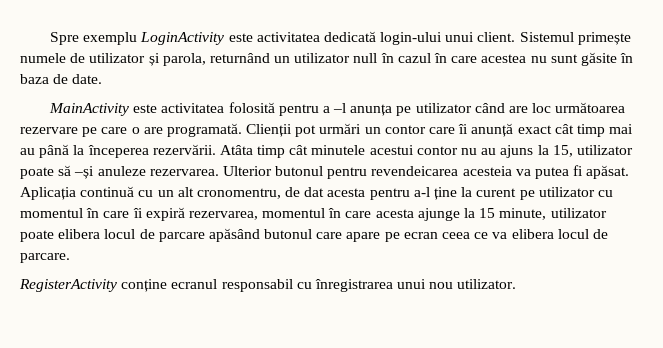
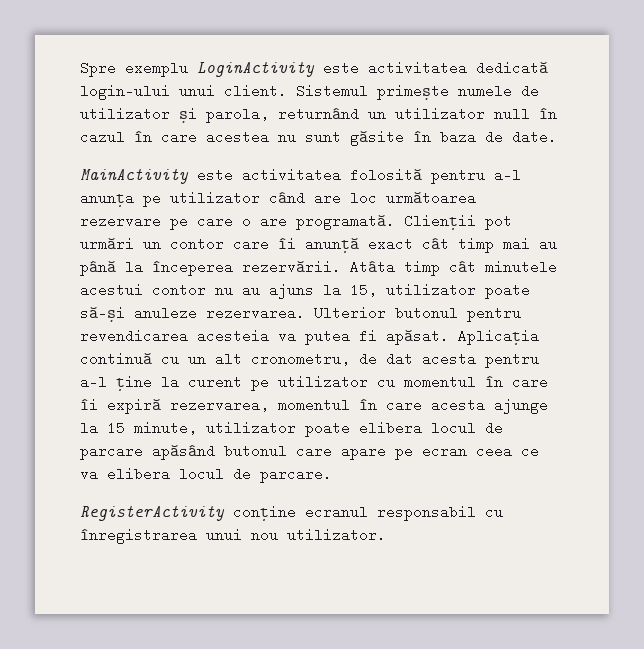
- MainActivity este activitatea folosită pentru a –l anunța pe utilizator când are loc următoarea rezervare pe care o are programată.
+ MainActivity este activitatea folosită pentru a–l anunța pe utilizator când are loc următoarea rezervare pe care o are programată.
- Atâta timp cât minutele acestui contor nu au ajuns la 15, utilizator poate să –și anuleze rezervarea.
+ Atâta timp cât minutele acestui contor nu au ajuns la 15, utilizator poate să–și anuleze rezervarea.
- Ulterior butonul pentru revendeicarea acesteia va putea fi apăsat.
+ Ulterior butonul pentru revendicarea acesteia va putea fi apăsat.
- Aplicația continuă cu un alt cronomentru, de dat acesta pentru a-l ține la curent pe utilizator cu momentul în care îi expiră rezervarea, momentul în care acesta ajunge la 15 minute, utilizator poate elibera locul de parcare apăsând butonul care apare pe ecran ceea ce va elibera locul de parcare.
+ Aplicația continuă cu un alt cronometru, de dat acesta pentru a-l ține la curent pe utilizator cu momentul în care îi expiră rezervarea, momentul în care acesta ajunge la 15 minute, utilizator poate elibera locul de parcare apăsând butonul care apare pe ecran ceea ce va elibera locul de parcare.

